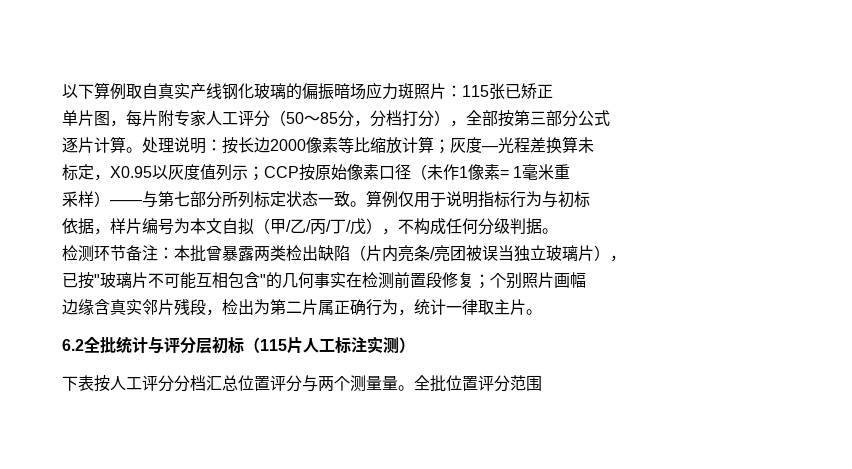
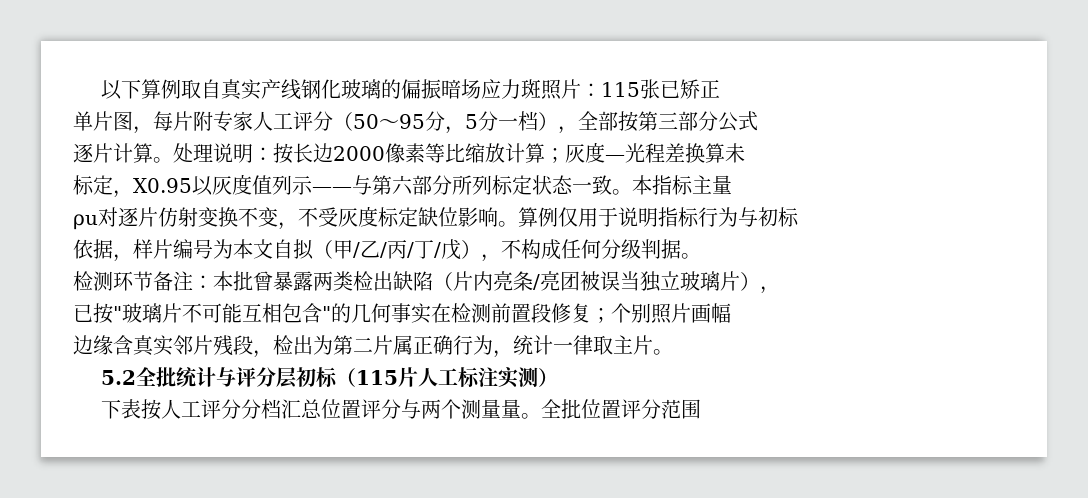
- 单片图，每片附专家人工评分（50～85分，分档打分），全部按第三部分公式
+ 单片图，每片附专家人工评分（50～95分，5分一档），全部按第三部分公式
- 标定，X0.95以灰度值列示；CCP按原始像素口径（未作1像素= 1毫米重
- 采样）——与第七部分所列标定状态一致。
+ 标定，X0.95以灰度值列示——与第六部分所列标定状态一致。
+ 本指标主量
+ ρu对逐片仿射变换不变，不受灰度标定缺位影响。
- 6.2全批统计与评分层初标（115片人工标注实测）
+ 5.2全批统计与评分层初标（115片人工标注实测）

